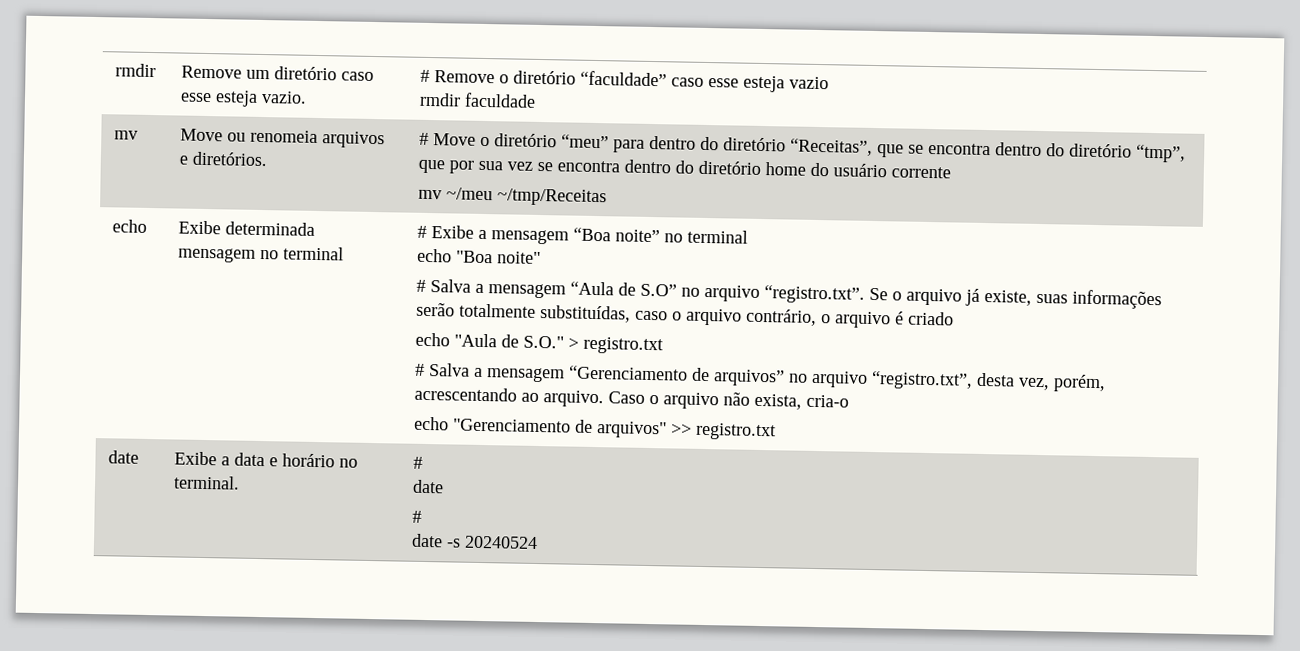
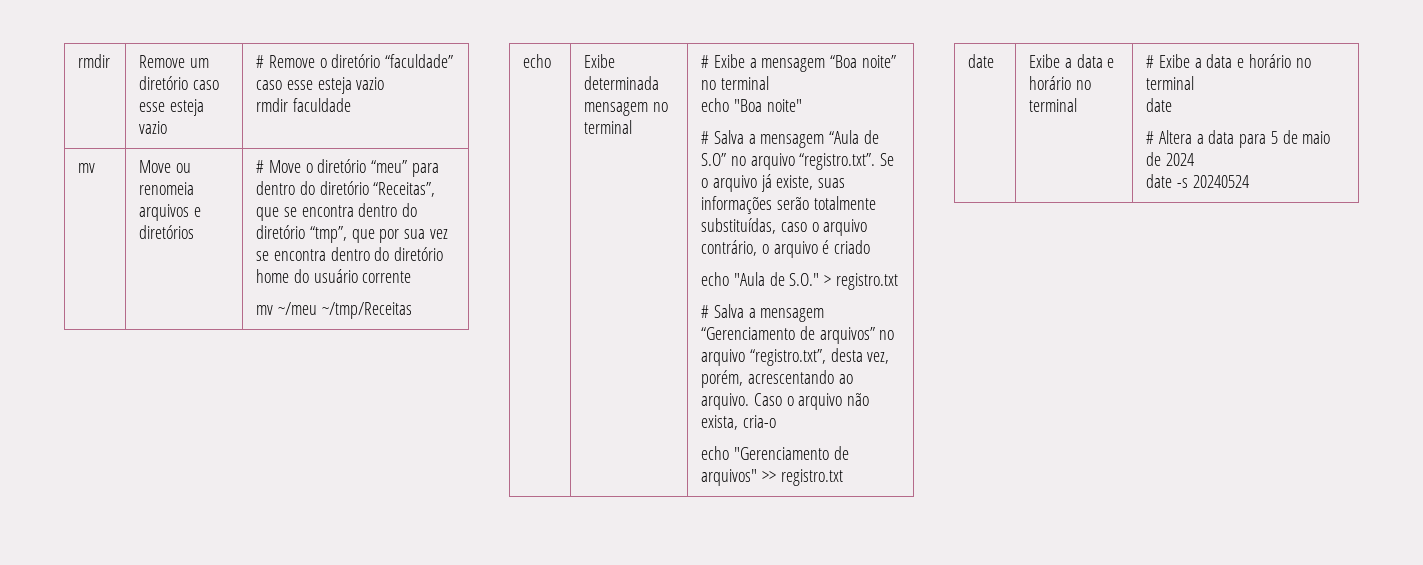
- rmdir | Remove um diretório caso esse esteja vazio. | # Remove o diretório “faculdade” caso esse esteja vazio
+ rmdir | Remove um diretório caso esse esteja vazio | # Remove o diretório “faculdade” caso esse esteja vazio
- mv | Move ou renomeia arquivos e diretórios. | # Move o diretório “meu” para dentro do diretório “Receitas”, que se encontra dentro do diretório “tmp”, que por sua vez se encontra dentro do diretório home do usuário corrente
+ mv | Move ou renomeia arquivos e diretórios | # Move o diretório “meu” para dentro do diretório “Receitas”, que se encontra dentro do diretório “tmp”, que por sua vez se encontra dentro do diretório home do usuário corrente
- date | Exibe a data e horário no terminal. | #
+ date | Exibe a data e horário no terminal | # Exibe a data e horário no terminal
  date
- #
+ # Altera a data para 5 de maio de 2024

